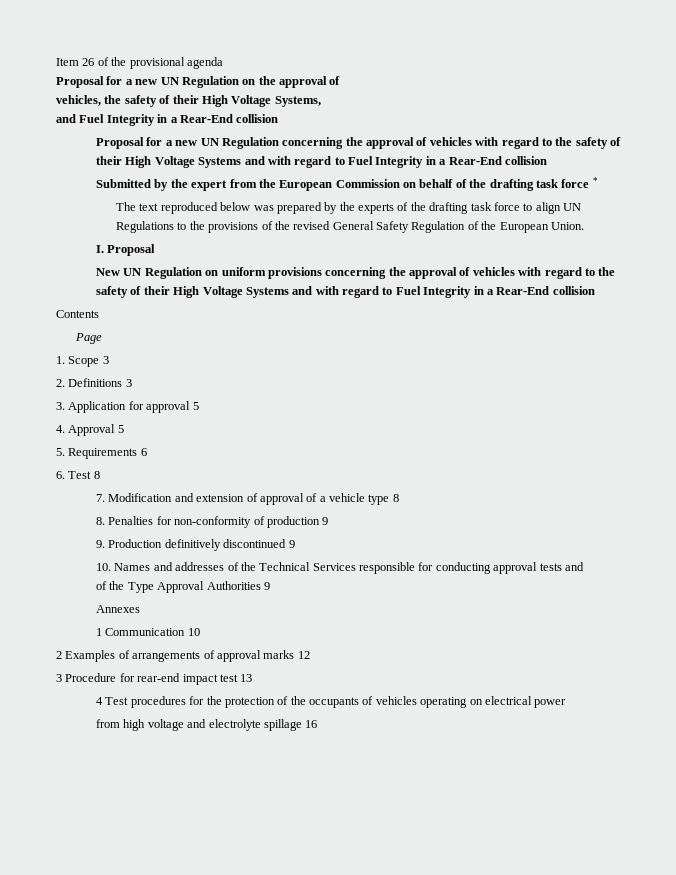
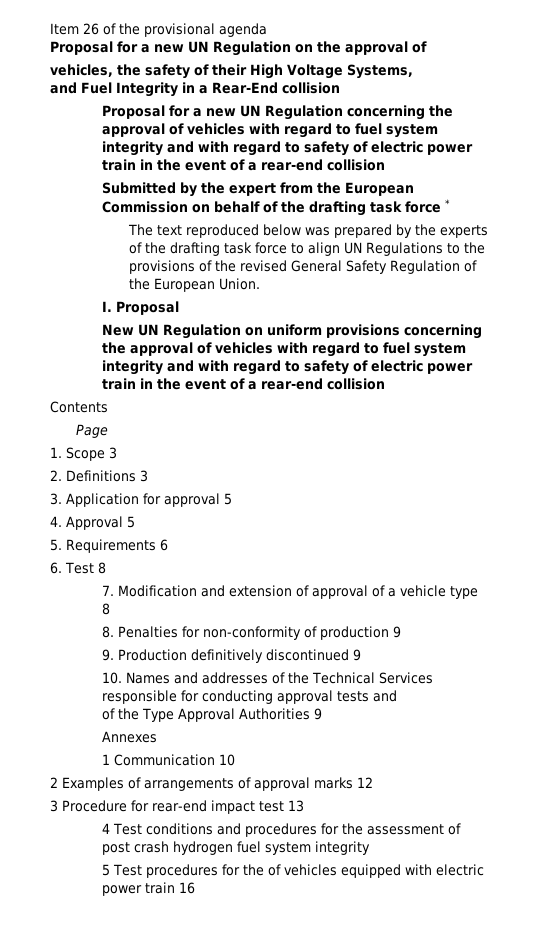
- Proposal for a new UN Regulation concerning the approval of vehicles with regard to the safety of their High Voltage Systems and with regard to Fuel Integrity in a Rear-End collision
+ Proposal for a new UN Regulation concerning the approval of vehicles with regard to fuel system integrity and with regard to safety of electric power train in the event of a rear-end collision
- New UN Regulation on uniform provisions concerning the approval of vehicles with regard to the safety of their High Voltage Systems and with regard to Fuel Integrity in a Rear-End collision
+ New UN Regulation on uniform provisions concerning the approval of vehicles with regard to fuel system integrity and with regard to safety of electric power train in the event of a rear-end collision
- 4 Test procedures for the protection of the occupants of vehicles operating on electrical power
- from high voltage and electrolyte spillage 16
+ 4 Test conditions and procedures for the assessment of post crash hydrogen fuel system integrity
+ 5 Test procedures for the of vehicles equipped with electric power train 16

